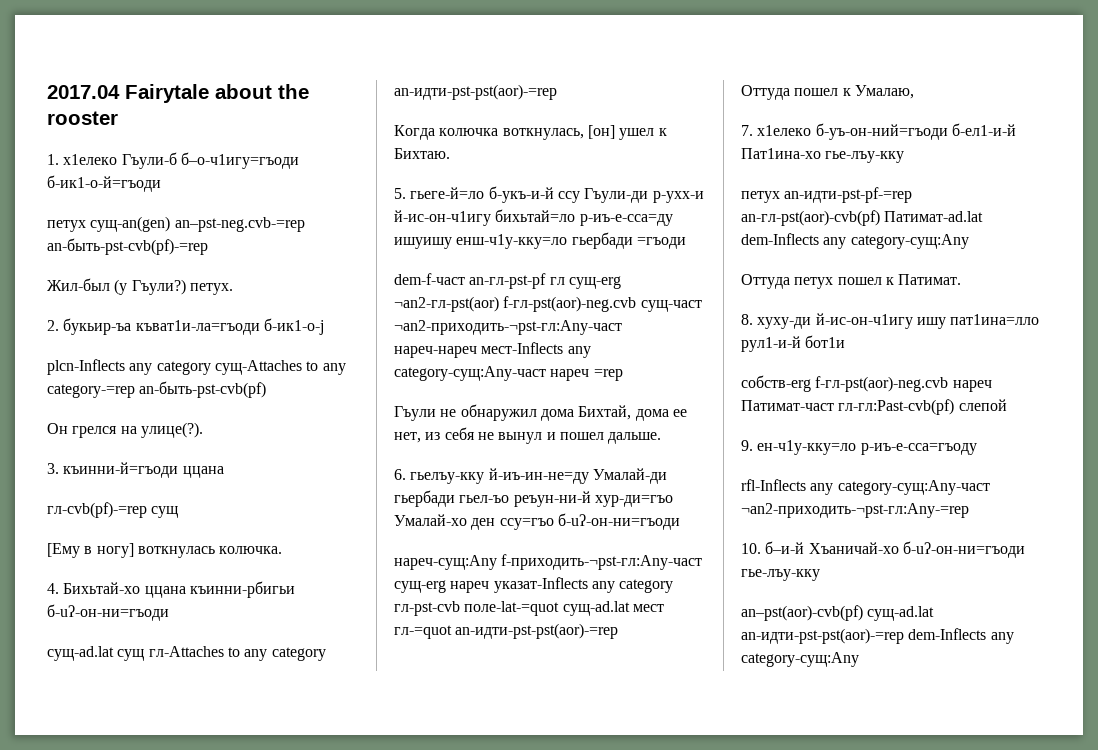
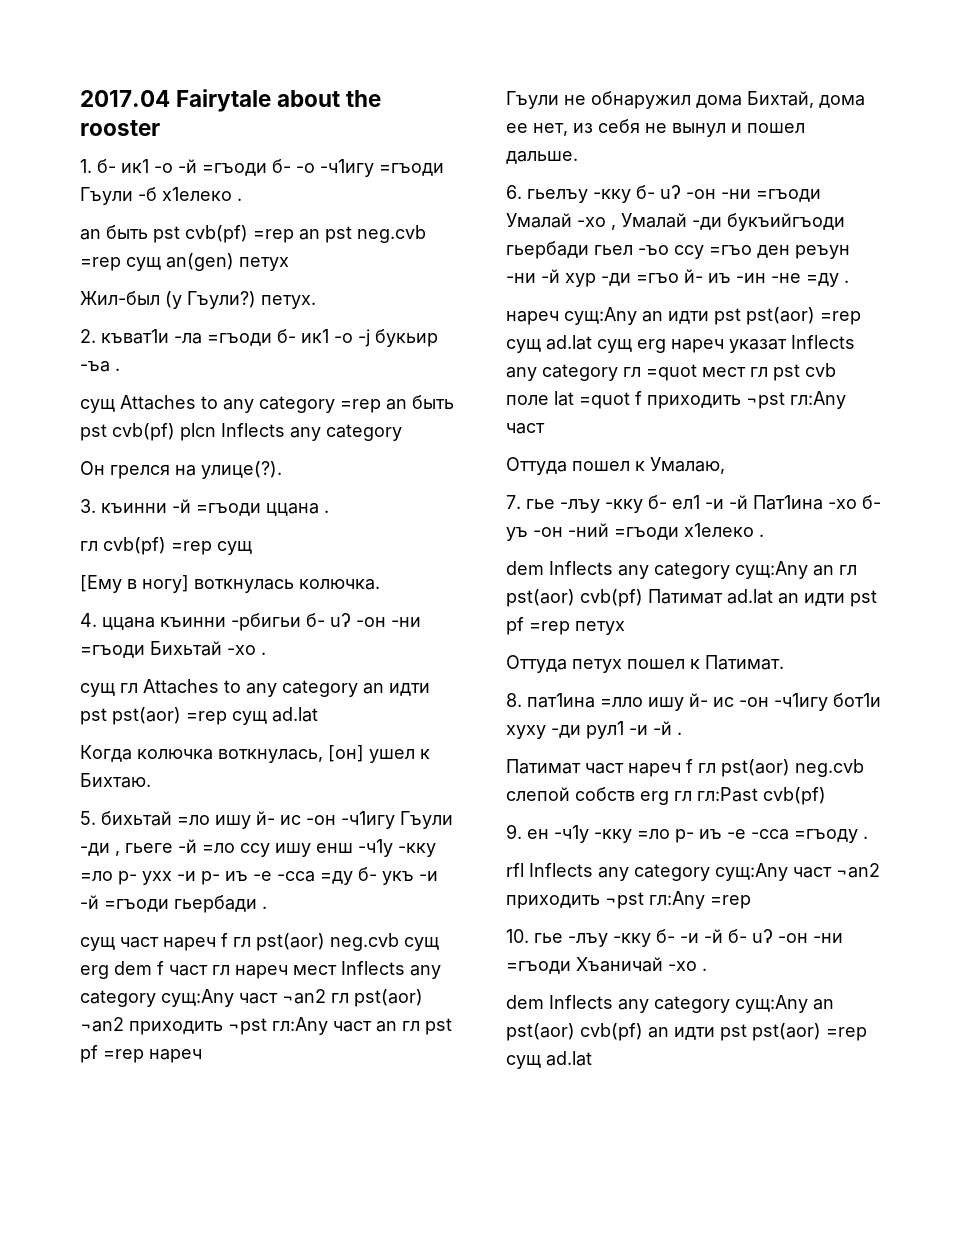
- 1. х1елеко Гъули-б б–о-ч1игу=гъоди б-ик1-о-й=гъоди
- петух сущ-an(gen) an–pst-neg.cvb-=rep an-быть-pst-cvb(pf)-=rep
+ 1. б- ик1 -о -й =гъоди б- -о -ч1игу =гъоди Гъули -б х1елеко .
+ an быть pst cvb(pf) =rep an pst neg.cvb =rep сущ an(gen) петух
- 2. букьир-ъа къват1и-ла=гъоди б-ик1-о-j
- plcn-Inflects any category сущ-Attaches to any category-=rep an-быть-pst-cvb(pf)
+ 2. къват1и -ла =гъоди б- ик1 -о -j букьир -ъа .
+ сущ Attaches to any category =rep an быть pst cvb(pf) plcn Inflects any category
- 3. къинни-й=гъоди ццана
- гл-cvb(pf)-=rep сущ
+ 3. къинни -й =гъоди ццана .
+ гл cvb(pf) =rep сущ
- 4. Бихьтай-хо ццана къинни-рбигьи б-uʔ-oн-ни=гъоди
- сущ-ad.lat сущ гл-Attaches to any category an-идти-pst-pst(aor)-=rep
+ 4. ццана къинни -рбигьи б- uʔ -oн -ни =гъоди Бихьтай -хо .
+ сущ гл Attaches to any category an идти pst pst(aor) =rep сущ ad.lat
- 5. гьеге-й=ло б-укъ-и-й ссу Гъули-ди р-ухх-и й-ис-он-ч1игу бихьтай=ло р-иъ-е-сса=ду ишуишу енш-ч1у-кку=ло гьербади =гъоди
- dem-f-част an-гл-pst-pf гл сущ-erg ¬an2-гл-pst(aor) f-гл-pst(aor)-neg.cvb сущ-част ¬an2-приходить-¬pst-гл:Any-част нареч-нареч мест-Inflects any category-сущ:Any-част нареч =rep
+ 5. бихьтай =ло ишу й- ис -он -ч1игу Гъули -ди , гьеге -й =ло ссу ишу енш -ч1у -кку =ло р- ухх -и р- иъ -е -сса =ду б- укъ -и -й =гъоди гьербади .
+ сущ част нареч f гл pst(aor) neg.cvb сущ erg dem f част гл нареч мест Inflects any category сущ:Any част ¬an2 гл pst(aor) ¬an2 приходить ¬pst гл:Any част an гл pst pf =rep нареч
- 6. гьелъу-кку й-иъ-ин-не=ду Умалай-ди гьербади гьел-ъо реъун-ни-й хур-ди=гъо Умалай-хо ден ссу=гъо б-uʔ-oн-ни=гъоди
- нареч-сущ:Any f-приходить-¬pst-гл:Any-част сущ-erg нареч указат-Inflects any category гл-pst-cvb поле-lat-=quot сущ-ad.lat мест гл-=quot an-идти-pst-pst(aor)-=rep
+ 6. гьелъу -кку б- uʔ -oн -ни =гъоди Умалай -хо , Умалай -ди букъийгъоди гьербади гьел -ъо ссу =гъо ден реъун -ни -й хур -ди =гъо й- иъ -ин -не =ду .
+ нареч сущ:Any an идти pst pst(aor) =rep сущ ad.lat сущ erg нареч указат Inflects any category гл =quot мест гл pst cvb поле lat =quot f приходить ¬pst гл:Any част
- 7. х1елеко б-уъ-он-ний=гъоди б-ел1-и-й Пат1ина-хо гье-лъу-кку
- петух an-идти-pst-pf-=rep an-гл-pst(aor)-cvb(pf) Патимат-ad.lat dem-Inflects any category-сущ:Any
+ 7. гье -лъу -кку б- ел1 -и -й Пат1ина -хо б- уъ -он -ний =гъоди х1елеко .
+ dem Inflects any category сущ:Any an гл pst(aor) cvb(pf) Патимат ad.lat an идти pst pf =rep петух
- 8. хуху-ди й-ис-он-ч1игу ишу пат1ина=лло рул1-и-й бот1и
- собств-erg f-гл-pst(aor)-neg.cvb нареч Патимат-част гл-гл:Past-cvb(pf) слепой
- 9. ен-ч1у-кку=ло р-иъ-е-сса=гъоду
- rfl-Inflects any category-сущ:Any-част ¬an2-приходить-¬pst-гл:Any-=rep
- 10. б–и-й Хъаничай-хо б-uʔ-oн-ни=гъоди гье-лъу-кку
- an–pst(aor)-cvb(pf) сущ-ad.lat an-идти-pst-pst(aor)-=rep dem-Inflects any category-сущ:Any
+ 8. пат1ина =лло ишу й- ис -он -ч1игу бот1и хуху -ди рул1 -и -й .
+ Патимат част нареч f гл pst(aor) neg.cvb слепой собств erg гл гл:Past cvb(pf)
+ 9. ен -ч1у -кку =ло р- иъ -е -сса =гъоду .
+ rfl Inflects any category сущ:Any част ¬an2 приходить ¬pst гл:Any =rep
+ 10. гье -лъу -кку б- -и -й б- uʔ -oн -ни =гъоди Хъаничай -хо .
+ dem Inflects any category сущ:Any an pst(aor) cvb(pf) an идти pst pst(aor) =rep сущ ad.lat

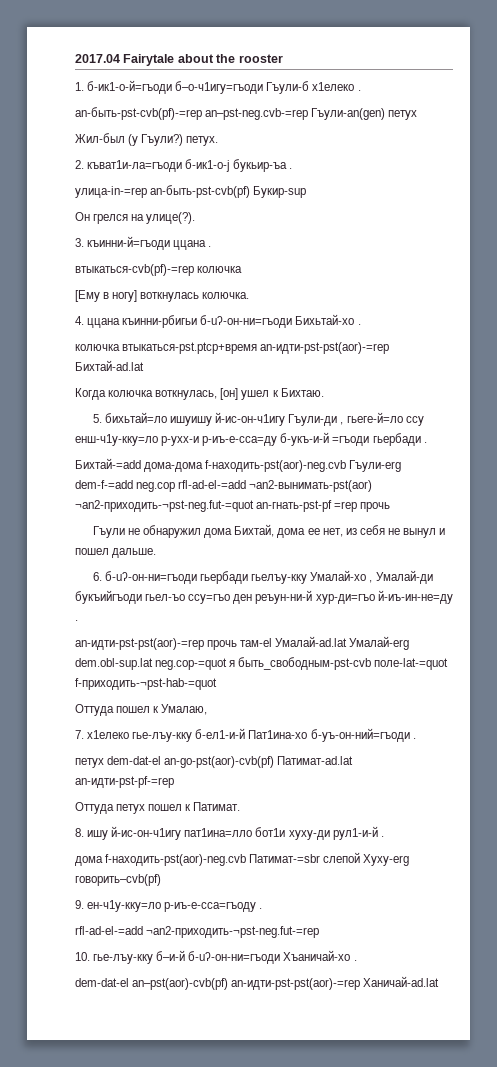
- 1. б- ик1 -о -й =гъоди б- -о -ч1игу =гъоди Гъули -б х1елеко .
- an быть pst cvb(pf) =rep an pst neg.cvb =rep сущ an(gen) петух
+ 1. б-ик1-о-й=гъоди б–о-ч1игу=гъоди Гъули-б х1елеко .
+ an-быть-pst-cvb(pf)-=rep an–pst-neg.cvb-=rep Гъули-an(gen) петух
- 2. къват1и -ла =гъоди б- ик1 -о -j букьир -ъа .
- сущ Attaches to any category =rep an быть pst cvb(pf) plcn Inflects any category
+ 2. къват1и-ла=гъоди б-ик1-о-j букьир-ъа .
+ улица-in-=rep an-быть-pst-cvb(pf) Букир-sup
- 3. къинни -й =гъоди ццана .
+ 3. къинни-й=гъоди ццана .
- гл cvb(pf) =rep сущ
+ втыкаться-cvb(pf)-=rep колючка
- 4. ццана къинни -рбигьи б- uʔ -oн -ни =гъоди Бихьтай -хо .
- сущ гл Attaches to any category an идти pst pst(aor) =rep сущ ad.lat
+ 4. ццана къинни-рбигьи б-uʔ-oн-ни=гъоди Бихьтай-хо .
+ колючка втыкаться-pst.ptcp+время an-идти-pst-pst(aor)-=rep Бихтай-ad.lat
- 5. бихьтай =ло ишу й- ис -он -ч1игу Гъули -ди , гьеге -й =ло ссу ишу енш -ч1у -кку =ло р- ухх -и р- иъ -е -сса =ду б- укъ -и -й =гъоди гьербади .
- сущ част нареч f гл pst(aor) neg.cvb сущ erg dem f част гл нареч мест Inflects any category сущ:Any част ¬an2 гл pst(aor) ¬an2 приходить ¬pst гл:Any част an гл pst pf =rep нареч
+ 5. бихьтай=ло ишуишу й-ис-он-ч1игу Гъули-ди , гьеге-й=ло ссу енш-ч1у-кку=ло р-ухх-и р-иъ-е-сса=ду б-укъ-и-й =гъоди гьербади .
+ Бихтай-=add дома-дома f-находить-pst(aor)-neg.cvb Гъули-erg dem-f-=add neg.cop rfl-ad-el-=add ¬an2-вынимать-pst(aor) ¬an2-приходить-¬pst-neg.fut-=quot an-гнать-pst-pf =rep прочь
- 6. гьелъу -кку б- uʔ -oн -ни =гъоди Умалай -хо , Умалай -ди букъийгъоди гьербади гьел -ъо ссу =гъо ден реъун -ни -й хур -ди =гъо й- иъ -ин -не =ду .
- нареч сущ:Any an идти pst pst(aor) =rep сущ ad.lat сущ erg нареч указат Inflects any category гл =quot мест гл pst cvb поле lat =quot f приходить ¬pst гл:Any част
+ 6. б-uʔ-oн-ни=гъоди гьербади гьелъу-кку Умалай-хо , Умалай-ди букъийгъоди гьел-ъо ссу=гъо ден реъун-ни-й хур-ди=гъо й-иъ-ин-не=ду .
+ an-идти-pst-pst(aor)-=rep прочь там-el Умалай-ad.lat Умалай-erg dem.obl-sup.lat neg.cop-=quot я быть_свободным-pst-cvb поле-lat-=quot f-приходить-¬pst-hab-=quot
- 7. гье -лъу -кку б- ел1 -и -й Пат1ина -хо б- уъ -он -ний =гъоди х1елеко .
- dem Inflects any category сущ:Any an гл pst(aor) cvb(pf) Патимат ad.lat an идти pst pf =rep петух
+ 7. х1елеко гье-лъу-кку б-ел1-и-й Пат1ина-хо б-уъ-он-ний=гъоди .
+ петух dem-dat-el an-go-pst(aor)-cvb(pf) Патимат-ad.lat an-идти-pst-pf-=rep
- 8. пат1ина =лло ишу й- ис -он -ч1игу бот1и хуху -ди рул1 -и -й .
- Патимат част нареч f гл pst(aor) neg.cvb слепой собств erg гл гл:Past cvb(pf)
- 9. ен -ч1у -кку =ло р- иъ -е -сса =гъоду .
- rfl Inflects any category сущ:Any част ¬an2 приходить ¬pst гл:Any =rep
- 10. гье -лъу -кку б- -и -й б- uʔ -oн -ни =гъоди Хъаничай -хо .
- dem Inflects any category сущ:Any an pst(aor) cvb(pf) an идти pst pst(aor) =rep сущ ad.lat
+ 8. ишу й-ис-он-ч1игу пат1ина=лло бот1и хуху-ди рул1-и-й .
+ дома f-находить-pst(aor)-neg.cvb Патимат-=sbr слепой Хуху-erg говорить–cvb(pf)
+ 9. ен-ч1у-кку=ло р-иъ-е-сса=гъоду .
+ rfl-ad-el-=add ¬an2-приходить-¬pst-neg.fut-=rep
+ 10. гье-лъу-кку б–и-й б-uʔ-oн-ни=гъоди Хъаничай-хо .
+ dem-dat-el an–pst(aor)-cvb(pf) an-идти-pst-pst(aor)-=rep Ханичай-ad.lat

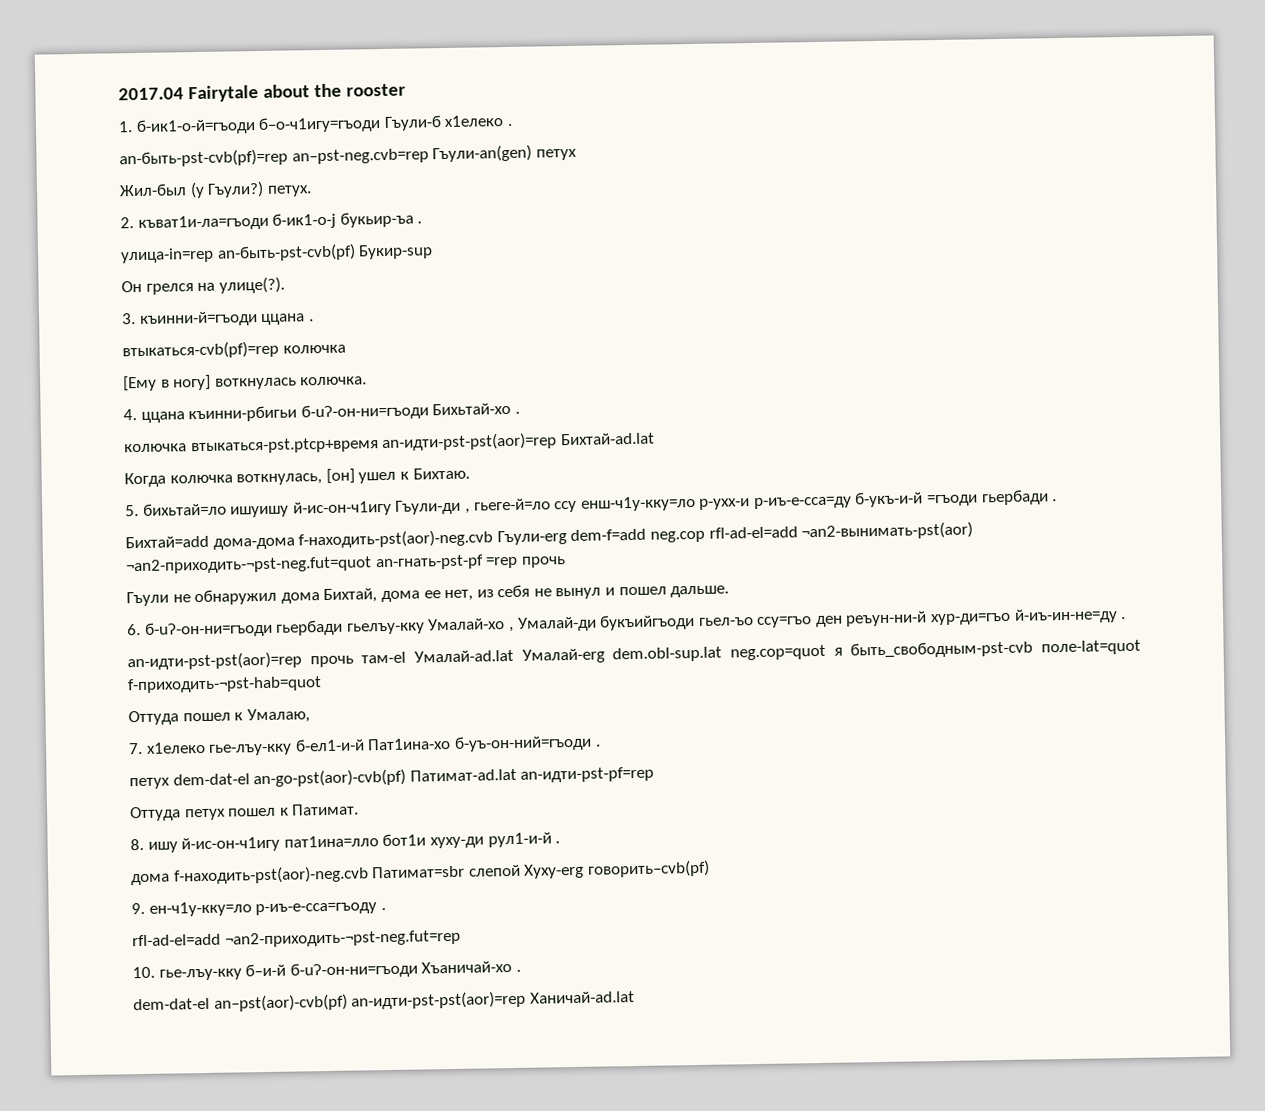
- an-быть-pst-cvb(pf)-=rep an–pst-neg.cvb-=rep Гъули-an(gen) петух
+ an-быть-pst-cvb(pf)=rep an–pst-neg.cvb=rep Гъули-an(gen) петух
- улица-in-=rep an-быть-pst-cvb(pf) Букир-sup
+ улица-in=rep an-быть-pst-cvb(pf) Букир-sup
- втыкаться-cvb(pf)-=rep колючка
+ втыкаться-cvb(pf)=rep колючка
- колючка втыкаться-pst.ptcp+время an-идти-pst-pst(aor)-=rep Бихтай-ad.lat
+ колючка втыкаться-pst.ptcp+время an-идти-pst-pst(aor)=rep Бихтай-ad.lat
- Бихтай-=add дома-дома f-находить-pst(aor)-neg.cvb Гъули-erg dem-f-=add neg.cop rfl-ad-el-=add ¬an2-вынимать-pst(aor) ¬an2-приходить-¬pst-neg.fut-=quot an-гнать-pst-pf =rep прочь
+ Бихтай=add дома-дома f-находить-pst(aor)-neg.cvb Гъули-erg dem-f=add neg.cop rfl-ad-el=add ¬an2-вынимать-pst(aor) ¬an2-приходить-¬pst-neg.fut=quot an-гнать-pst-pf =rep прочь
- an-идти-pst-pst(aor)-=rep прочь там-el Умалай-ad.lat Умалай-erg dem.obl-sup.lat neg.cop-=quot я быть_свободным-pst-cvb поле-lat-=quot f-приходить-¬pst-hab-=quot
+ an-идти-pst-pst(aor)=rep прочь там-el Умалай-ad.lat Умалай-erg dem.obl-sup.lat neg.cop=quot я быть_свободным-pst-cvb поле-lat=quot f-приходить-¬pst-hab=quot
- петух dem-dat-el an-go-pst(aor)-cvb(pf) Патимат-ad.lat an-идти-pst-pf-=rep
+ петух dem-dat-el an-go-pst(aor)-cvb(pf) Патимат-ad.lat an-идти-pst-pf=rep
- дома f-находить-pst(aor)-neg.cvb Патимат-=sbr слепой Хуху-erg говорить–cvb(pf)
+ дома f-находить-pst(aor)-neg.cvb Патимат=sbr слепой Хуху-erg говорить–cvb(pf)
- rfl-ad-el-=add ¬an2-приходить-¬pst-neg.fut-=rep
+ rfl-ad-el=add ¬an2-приходить-¬pst-neg.fut=rep
- dem-dat-el an–pst(aor)-cvb(pf) an-идти-pst-pst(aor)-=rep Ханичай-ad.lat
+ dem-dat-el an–pst(aor)-cvb(pf) an-идти-pst-pst(aor)=rep Ханичай-ad.lat

